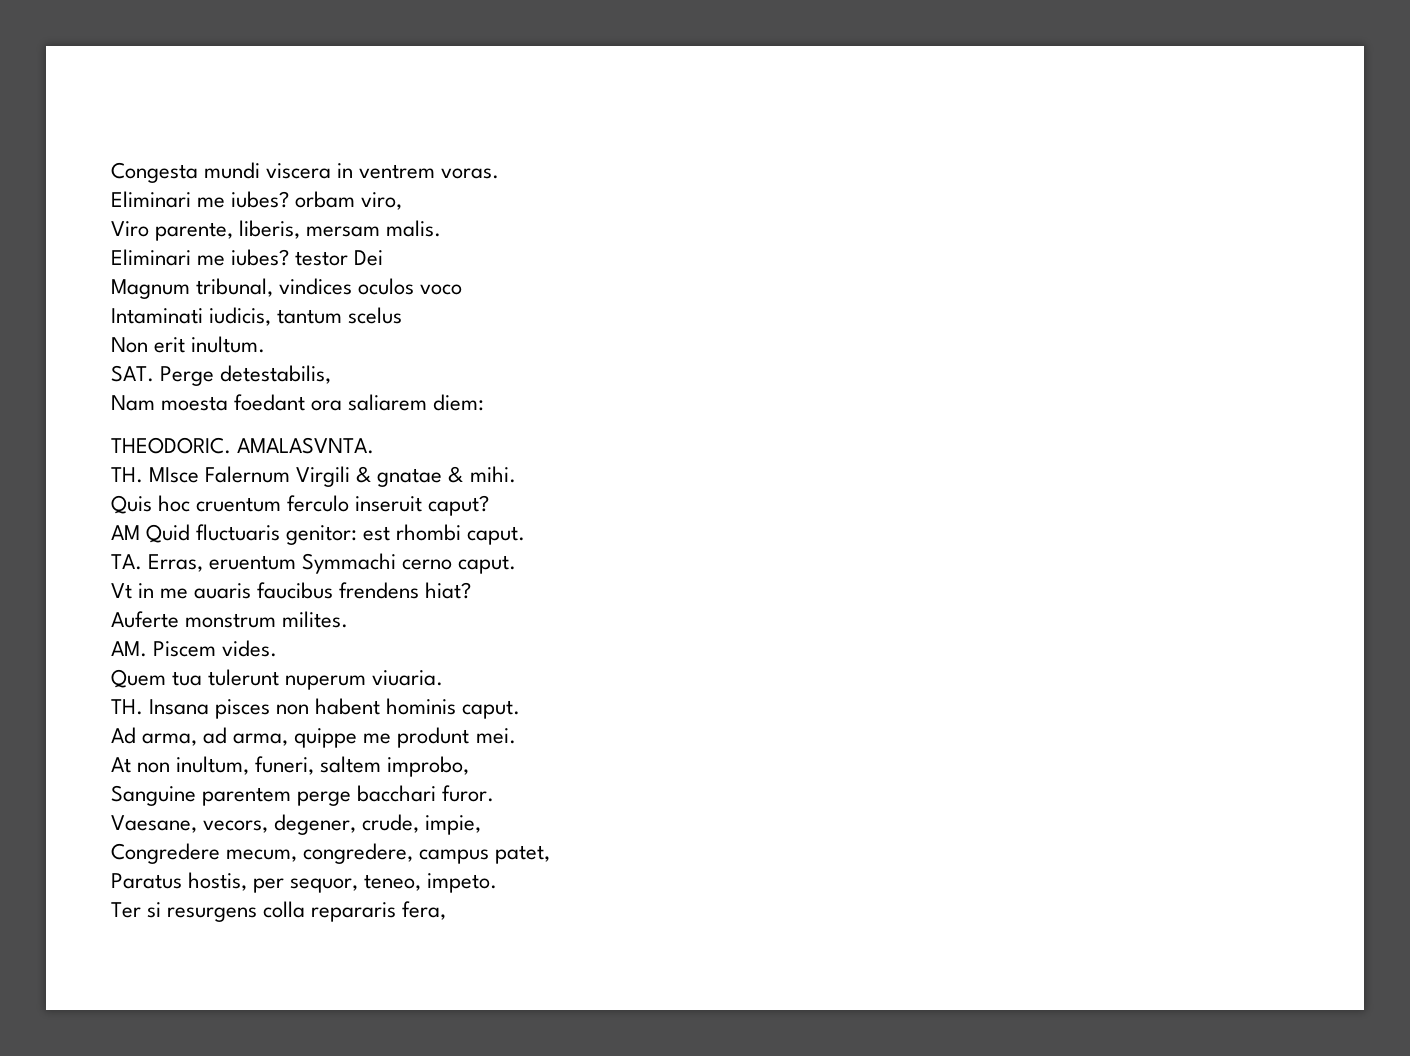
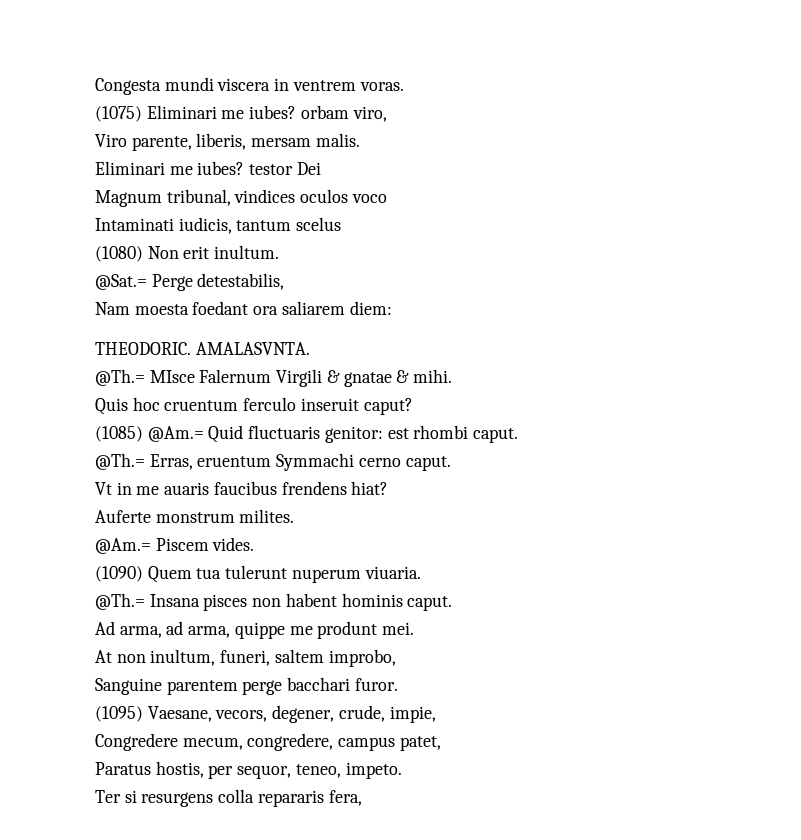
- Eliminari me iubes? orbam viro,
+ (1075) Eliminari me iubes? orbam viro,
- Non erit inultum.
+ (1080) Non erit inultum.
- SAT. Perge detestabilis,
+ @Sat.= Perge detestabilis,
- TH. MIsce Falernum Virgili & gnatae & mihi.
+ @Th.= MIsce Falernum Virgili & gnatae & mihi.
- AM Quid fluctuaris genitor: est rhombi caput.
+ (1085) @Am.= Quid fluctuaris genitor: est rhombi caput.
- TA. Erras, eruentum Symmachi cerno caput.
+ @Th.= Erras, eruentum Symmachi cerno caput.
- AM. Piscem vides.
+ @Am.= Piscem vides.
- Quem tua tulerunt nuperum viuaria.
+ (1090) Quem tua tulerunt nuperum viuaria.
- TH. Insana pisces non habent hominis caput.
+ @Th.= Insana pisces non habent hominis caput.
- Vaesane, vecors, degener, crude, impie,
+ (1095) Vaesane, vecors, degener, crude, impie,

